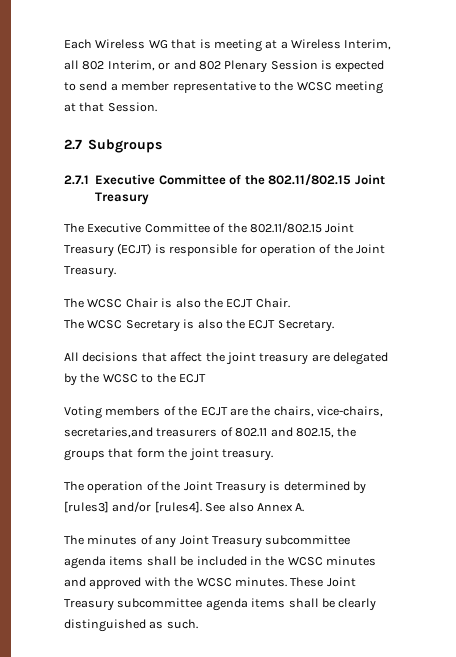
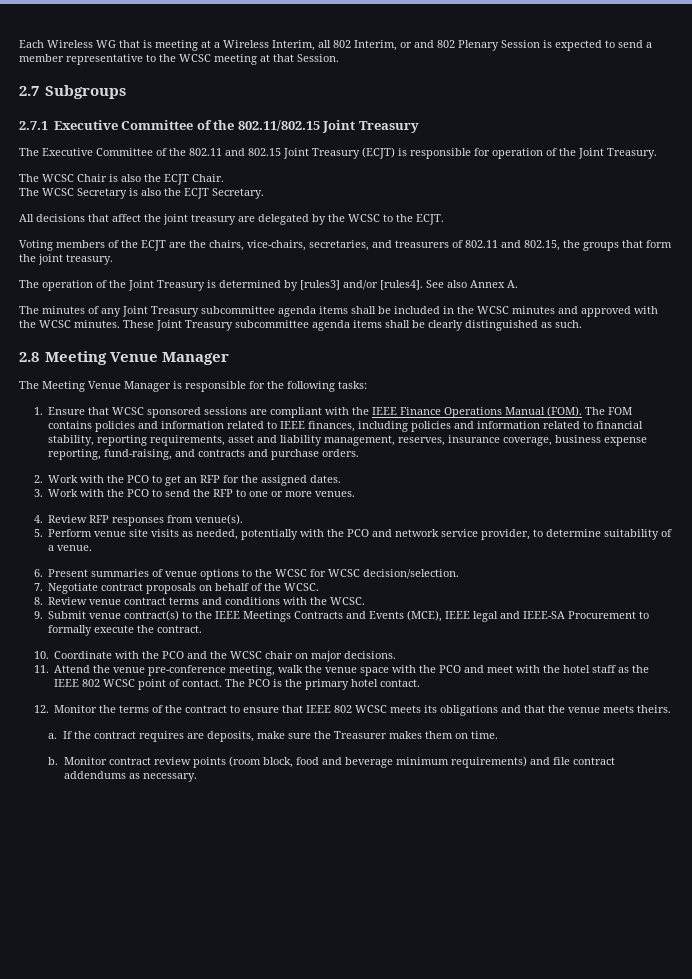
- The Executive Committee of the 802.11/802.15 Joint Treasury (ECJT) is responsible for operation of the Joint Treasury.
+ The Executive Committee of the 802.11 and 802.15 Joint Treasury (ECJT) is responsible for operation of the Joint Treasury.
- All decisions that affect the joint treasury are delegated by the WCSC to the ECJT
+ All decisions that affect the joint treasury are delegated by the WCSC to the ECJT.
- Voting members of the ECJT are the chairs, vice-chairs, secretaries,and treasurers of 802.11 and 802.15, the groups that form the joint treasury.
+ Voting members of the ECJT are the chairs, vice-chairs, secretaries, and treasurers of 802.11 and 802.15, the groups that form the joint treasury.
+ 2.8 Meeting Venue Manager
+ The Meeting Venue Manager is responsible for the following tasks:
+ 1. Ensure that WCSC sponsored sessions are compliant with the IEEE Finance Operations Manual (FOM). The FOM contains policies and information related to IEEE finances, including policies and information related to financial stability, reporting requirements, asset and liability management, reserves, insurance coverage, business expense reporting, fund-raising, and contracts and purchase orders.
+ 2. Work with the PCO to get an RFP for the assigned dates.
+ 3. Work with the PCO to send the RFP to one or more venues.
+ 4. Review RFP responses from venue(s).
+ 5. Perform venue site visits as needed, potentially with the PCO and network service provider, to determine suitability of a venue.
+ 6. Present summaries of venue options to the WCSC for WCSC decision/selection.
+ 7. Negotiate contract proposals on behalf of the WCSC.
+ 8. Review venue contract terms and conditions with the WCSC.
+ 9. Submit venue contract(s) to the IEEE Meetings Contracts and Events (MCE), IEEE legal and IEEE-SA Procurement to formally execute the contract.
+ 10. Coordinate with the PCO and the WCSC chair on major decisions.
+ 11. Attend the venue pre-conference meeting, walk the venue space with the PCO and meet with the hotel staff as the IEEE 802 WCSC point of contact. The PCO is the primary hotel contact.
+ 12. Monitor the terms of the contract to ensure that IEEE 802 WCSC meets its obligations and that the venue meets theirs.
+ a. If the contract requires are deposits, make sure the Treasurer makes them on time.
+ b. Monitor contract review points (room block, food and beverage minimum requirements) and file contract addendums as necessary.

